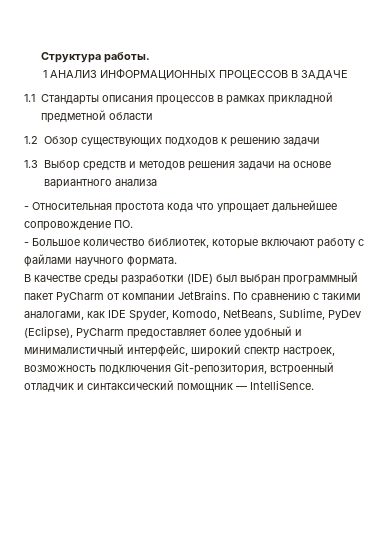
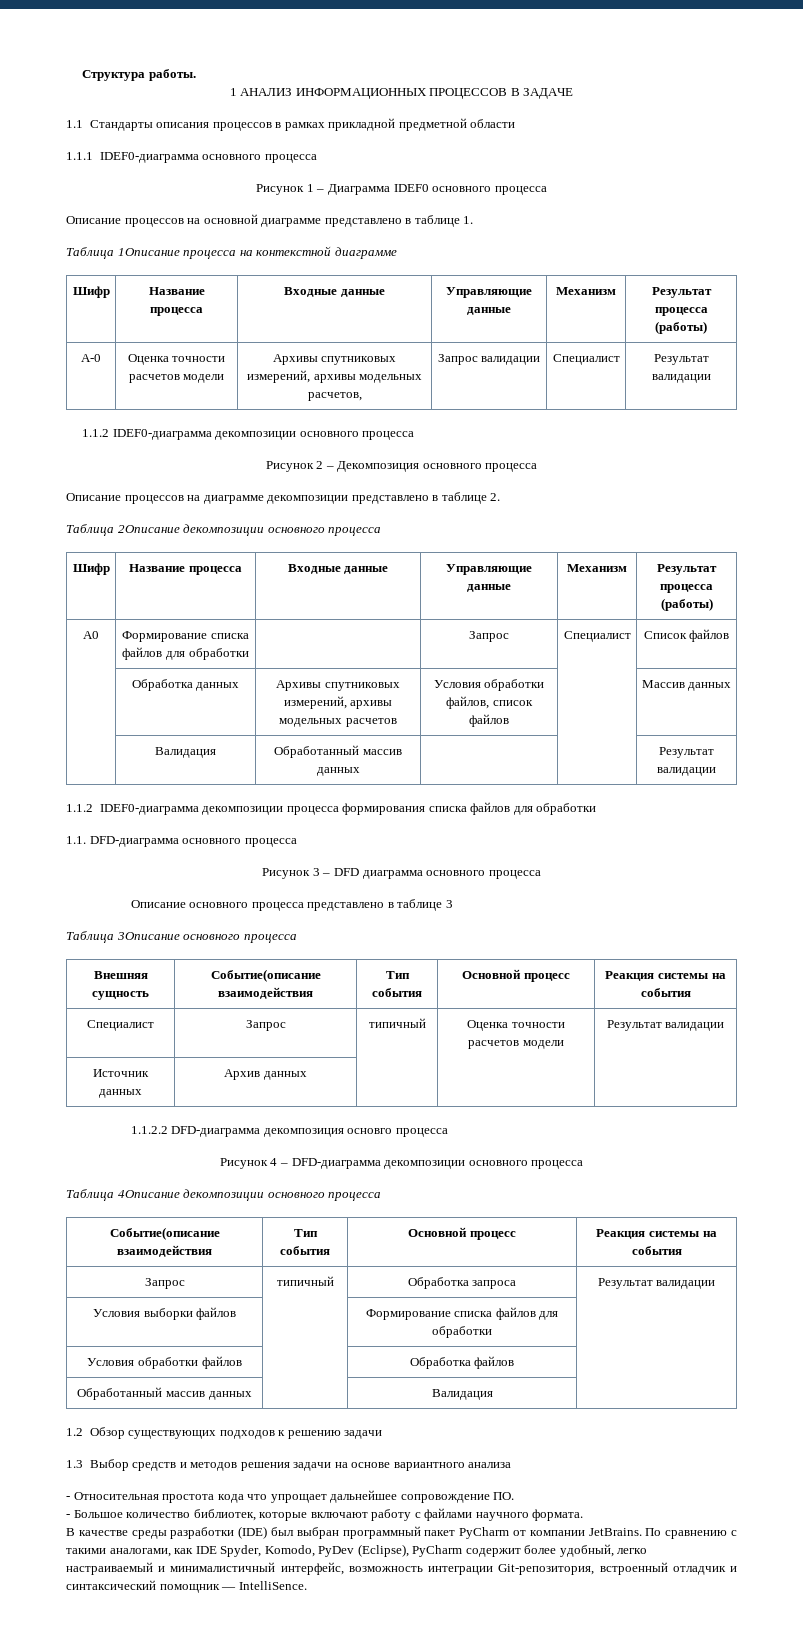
+ 1.1.1 IDEF0-диаграмма основного процесса
+ Рисунок 1 – Диаграмма IDEF0 основного процесса
+ Описание процессов на основной диаграмме представлено в таблице 1.
+ Таблица 1Описание процесса на контекстной диаграмме
+ Шифр | Название процесса | Входные данные | Управляющие данные | Механизм | Результат процесса (работы)
+ А-0 | Оценка точности расчетов модели | Архивы спутниковых измерений, архивы модельных расчетов, | Запрос валидации | Специалист | Результат валидации
+ 1.1.2 IDEF0-диаграмма декомпозиции основного процесса
+ Рисунок 2 – Декомпозиция основного процесса
+ Описание процессов на диаграмме декомпозиции представлено в таблице 2.
+ Таблица 2Описание декомпозиции основного процесса
+ Шифр | Название процесса | Входные данные | Управляющие данные | Механизм | Результат процесса (работы)
+ А0 | Формирование списка файлов для обработки | | Запрос | Специалист | Список файлов
+ | Обработка данных | Архивы спутниковых измерений, архивы модельных расчетов | Условия обработки файлов, список файлов | | Массив данных
+ | Валидация | Обработанный массив данных | | | Результат валидации
+ 1.1.2 IDEF0-диаграмма декомпозиции процесса формирования списка файлов для обработки
+ 1.1. DFD-диаграмма основного процесса
+ Рисунок 3 – DFD диаграмма основного процесса
+ Описание основного процесса представлено в таблице 3
+ Таблица 3Описание основного процесса
+ Внешняя сущность | Событие(описание взаимодействия | Тип события | Основной процесс | Реакция системы на события
+ Специалист | Запрос | типичный | Оценка точности расчетов модели | Результат валидации
+ Источник данных | Архив данных | | |
+ 1.1.2.2 DFD-диаграмма декомпозиция основго процесса
+ Рисунок 4 – DFD-диаграмма декомпозиции основного процесса
+ Таблица 4Описание декомпозиции основного процесса
+ Событие(описание взаимодействия | Тип события | Основной процесс | Реакция системы на события
+ Запрос | типичный | Обработка запроса | Результат валидации
+ Условия выборки файлов | | Формирование списка файлов для обработки |
+ Условия обработки файлов | | Обработка файлов |
+ Обработанный массив данных | | Валидация |
- По сравнению с такими аналогами, как IDE Spyder, Komodo, NetBeans, Sublime, PyDev (Eclipse), PyCharm предоставляет более удобный и минималистичный интерфейс, широкий спектр настроек, возможность подключения Git-репозитория, встроенный отладчик и синтаксический помощник — IntelliSence.
+ По сравнению с такими аналогами, как IDE Spyder, Komodo, PyDev (Eclipse), PyCharm содержит более удобный, легко настраиваемый и минималистичный интерфейс, возможность интеграции Git-репозитория, встроенный отладчик и синтаксический помощник — IntelliSence.

